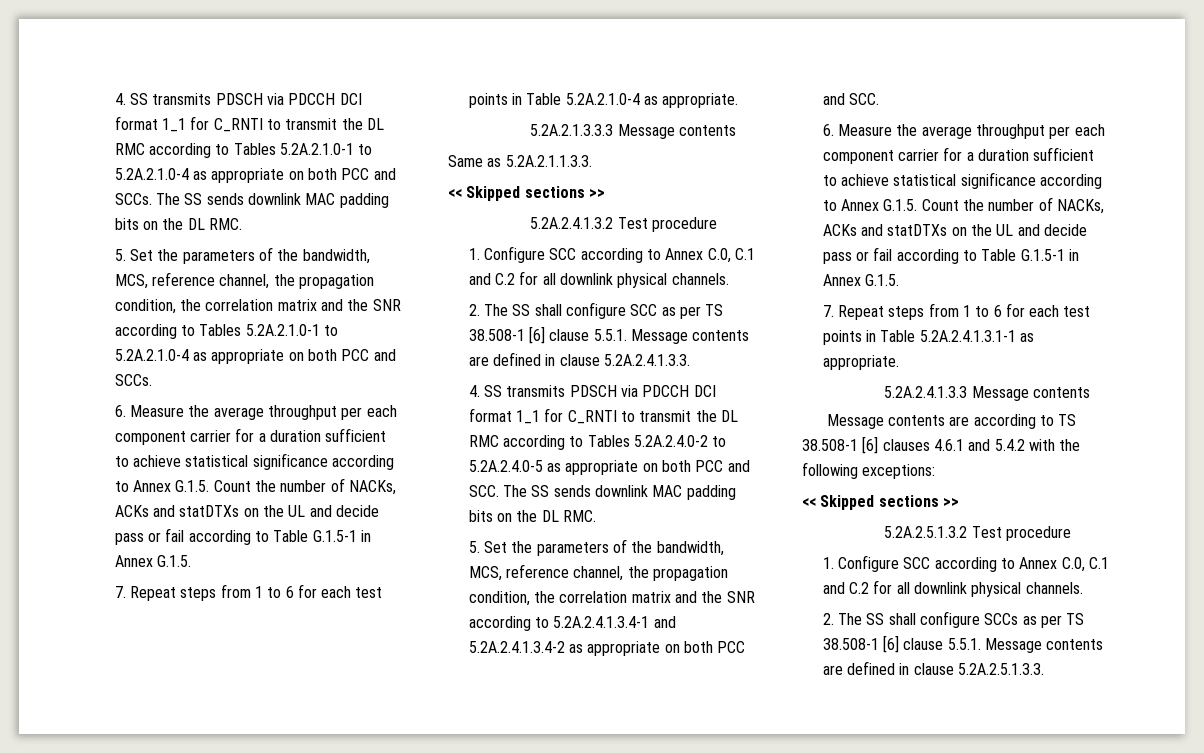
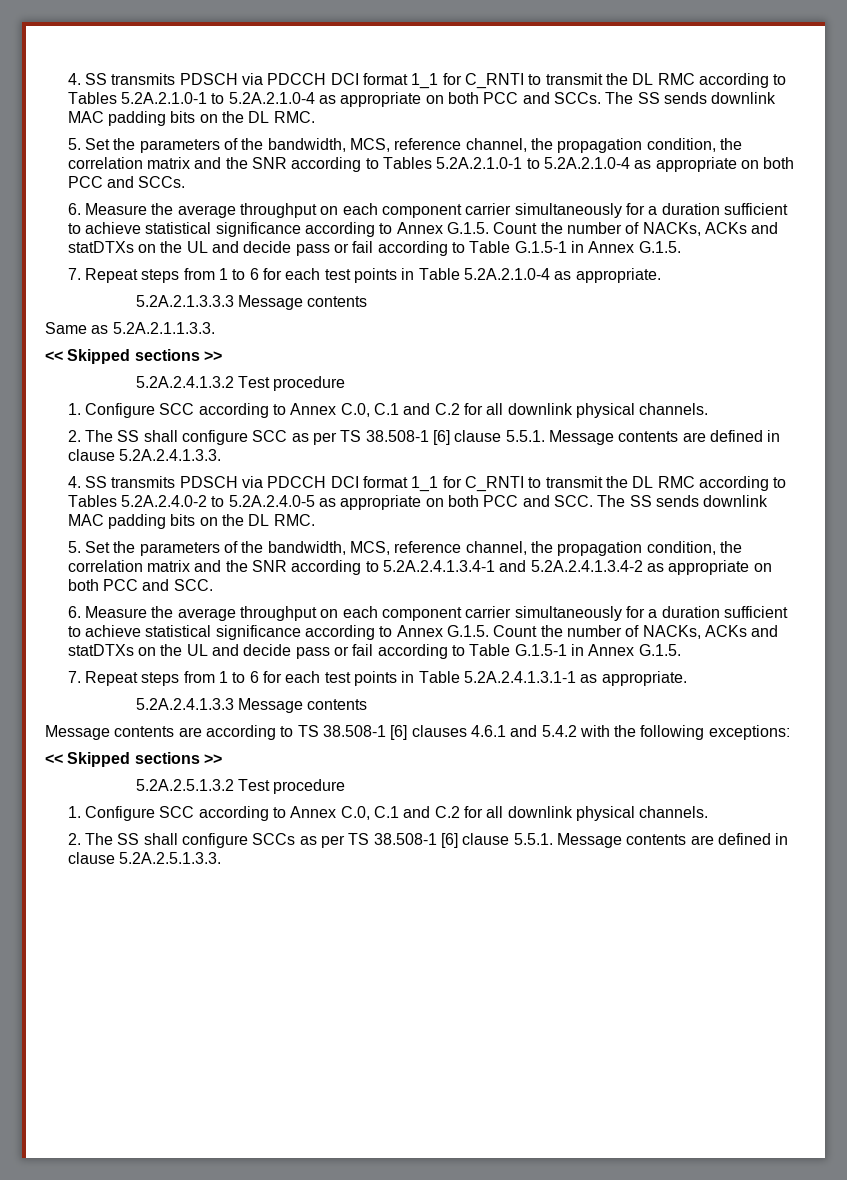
  5. Set the parameters of the bandwidth, MCS, reference channel, the propagation condition, the correlation matrix and the SNR according to Tables 5.2A.2.1.0-1 to 5.2A.2.1.0-4 as appropriate on both PCC and SCCs.
- 6. Measure the average throughput per each component carrier for a duration sufficient to achieve statistical significance according to Annex G.1.5. Count the number of NACKs, ACKs and statDTXs on the UL and decide pass or fail according to Table G.1.5-1 in Annex G.1.5.
+ 6. Measure the average throughput on each component carrier simultaneously for a duration sufficient to achieve statistical significance according to Annex G.1.5. Count the number of NACKs, ACKs and statDTXs on the UL and decide pass or fail according to Table G.1.5-1 in Annex G.1.5.
  5. Set the parameters of the bandwidth, MCS, reference channel, the propagation condition, the correlation matrix and the SNR according to 5.2A.2.4.1.3.4-1 and 5.2A.2.4.1.3.4-2 as appropriate on both PCC and SCC.
- 6. Measure the average throughput per each component carrier for a duration sufficient to achieve statistical significance according to Annex G.1.5. Count the number of NACKs, ACKs and statDTXs on the UL and decide pass or fail according to Table G.1.5-1 in Annex G.1.5.
+ 6. Measure the average throughput on each component carrier simultaneously for a duration sufficient to achieve statistical significance according to Annex G.1.5. Count the number of NACKs, ACKs and statDTXs on the UL and decide pass or fail according to Table G.1.5-1 in Annex G.1.5.

